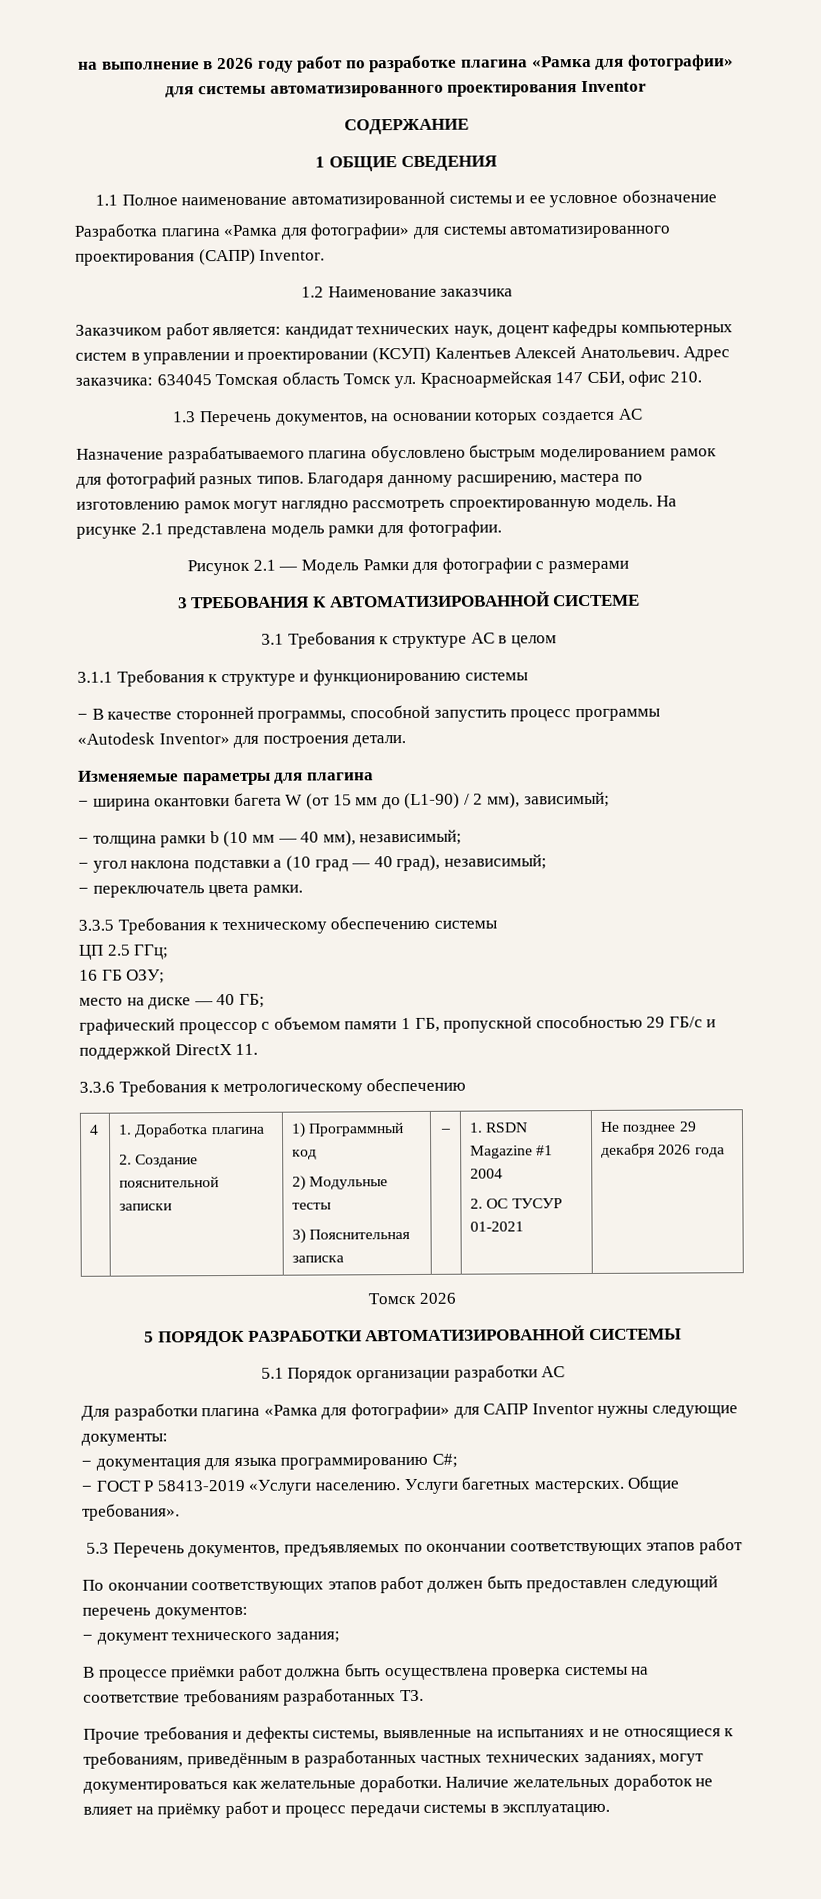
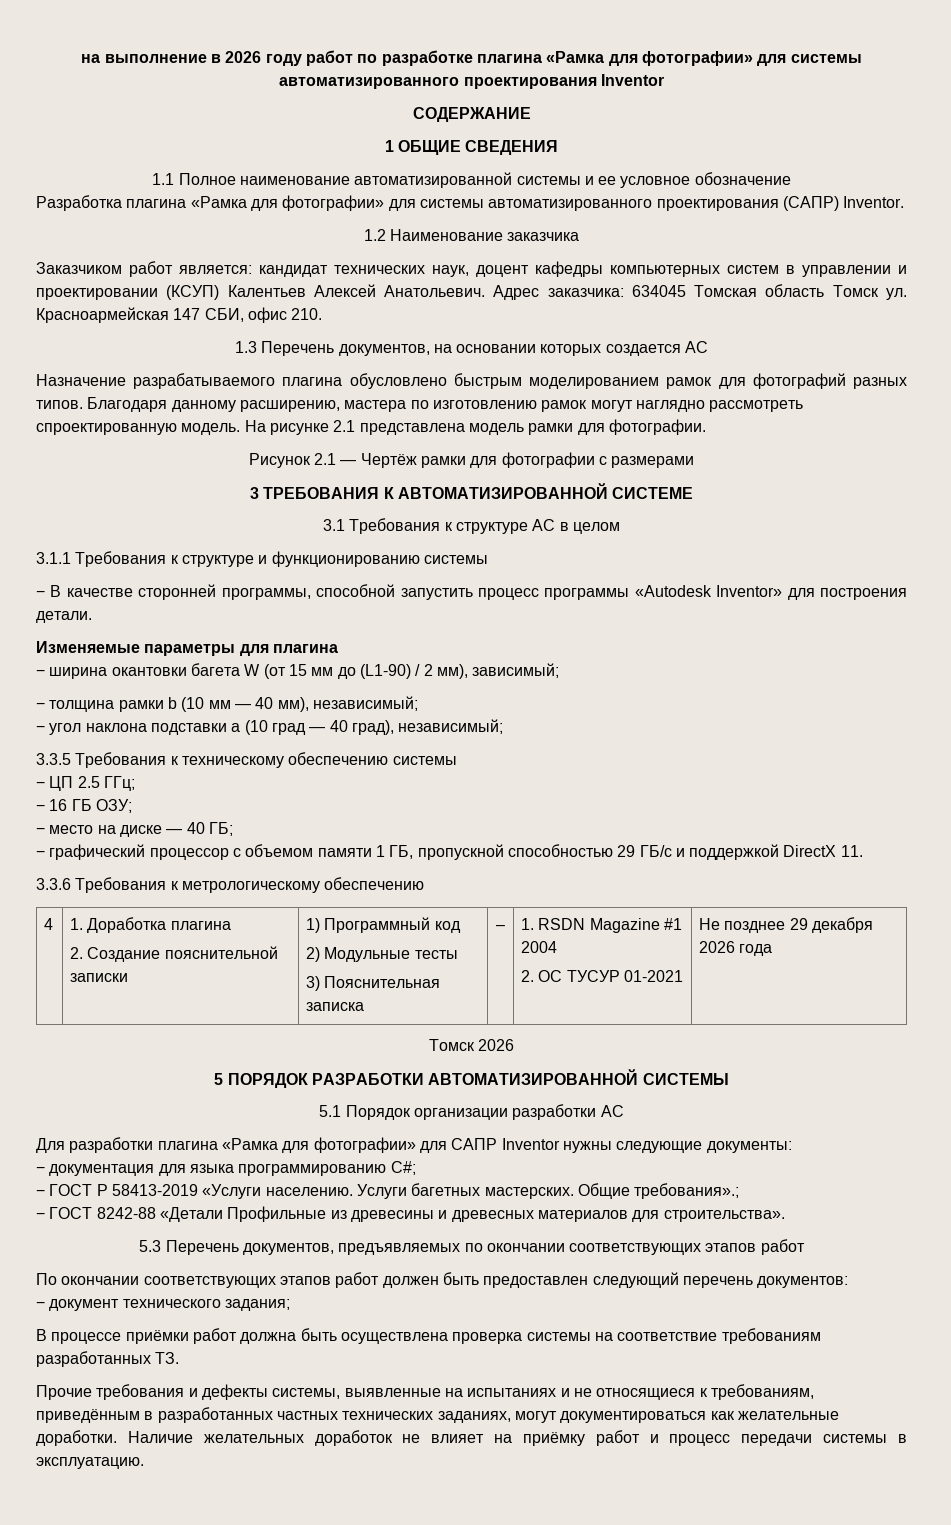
- Рисунок 2.1 — Модель Рамки для фотографии с размерами
+ Рисунок 2.1 — Чертёж рамки для фотографии с размерами
- − переключатель цвета рамки.
- ЦП 2.5 ГГц;
+ − ЦП 2.5 ГГц;
- 16 ГБ ОЗУ;
+ − 16 ГБ ОЗУ;
- место на диске — 40 ГБ;
+ − место на диске — 40 ГБ;
- графический процессор с объемом памяти 1 ГБ, пропускной способностью 29 ГБ/с и поддержкой DirectX 11.
+ − графический процессор с объемом памяти 1 ГБ, пропускной способностью 29 ГБ/с и поддержкой DirectX 11.
- Общие требования».
+ Общие требования».;
+ − ГОСТ 8242-88 «Детали Профильные из древесины и древесных материалов для строительства».

